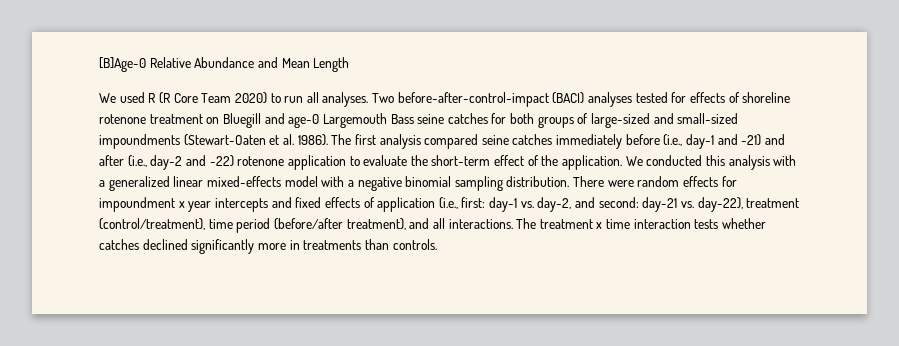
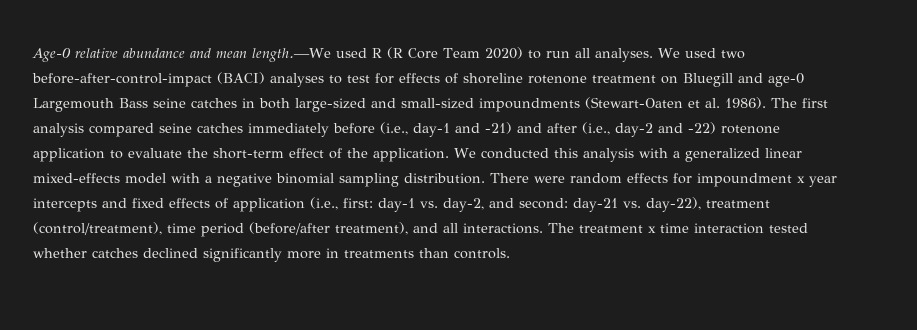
- [B]Age-0 Relative Abundance and Mean Length
- We used R (R Core Team 2020) to run all analyses.
+ Age-0 relative abundance and mean length.—We used R (R Core Team 2020) to run all analyses.
- Two before-after-control-impact (BACI) analyses tested for effects of shoreline rotenone treatment on Bluegill and age-0 Largemouth Bass seine catches for both groups of large-sized and small-sized impoundments (Stewart-Oaten et al. 1986).
+ We used two before-after-control-impact (BACI) analyses to test for effects of shoreline rotenone treatment on Bluegill and age-0 Largemouth Bass seine catches in both large-sized and small-sized impoundments (Stewart-Oaten et al. 1986).
- The treatment x time interaction tests whether catches declined significantly more in treatments than controls.
+ The treatment x time interaction tested whether catches declined significantly more in treatments than controls.

